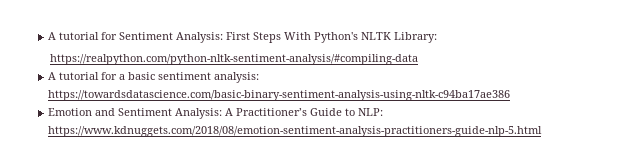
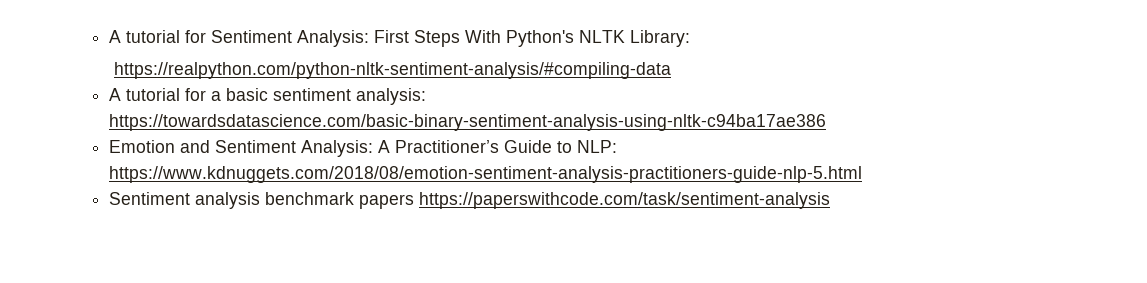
+ Sentiment analysis benchmark papers https://paperswithcode.com/task/sentiment-analysis

